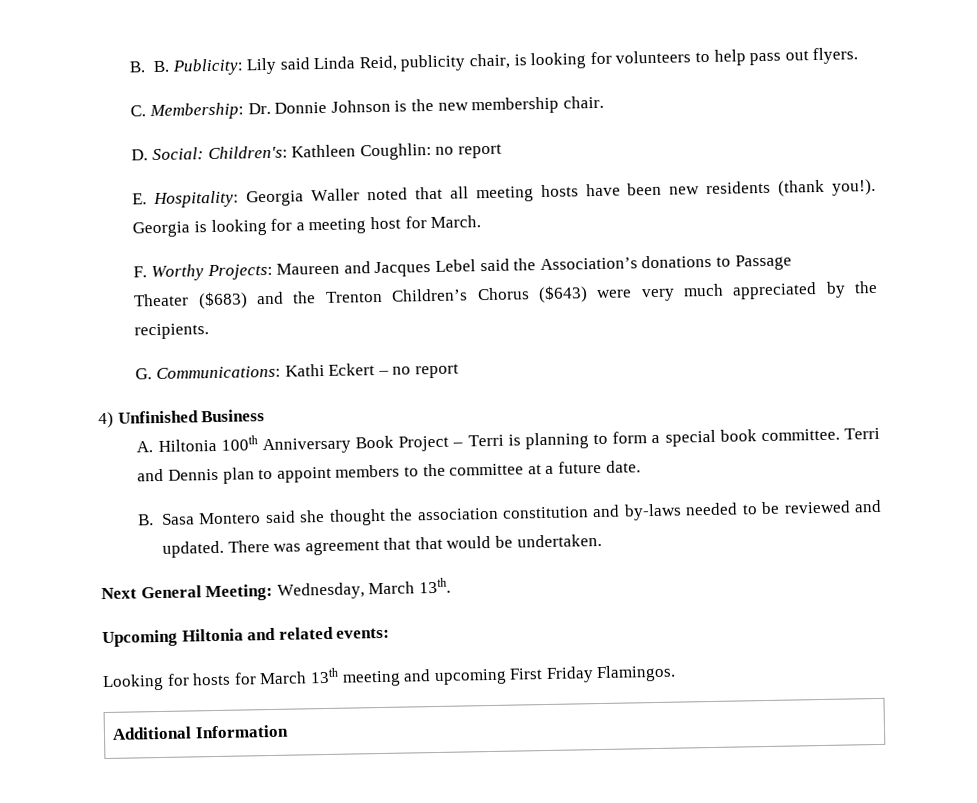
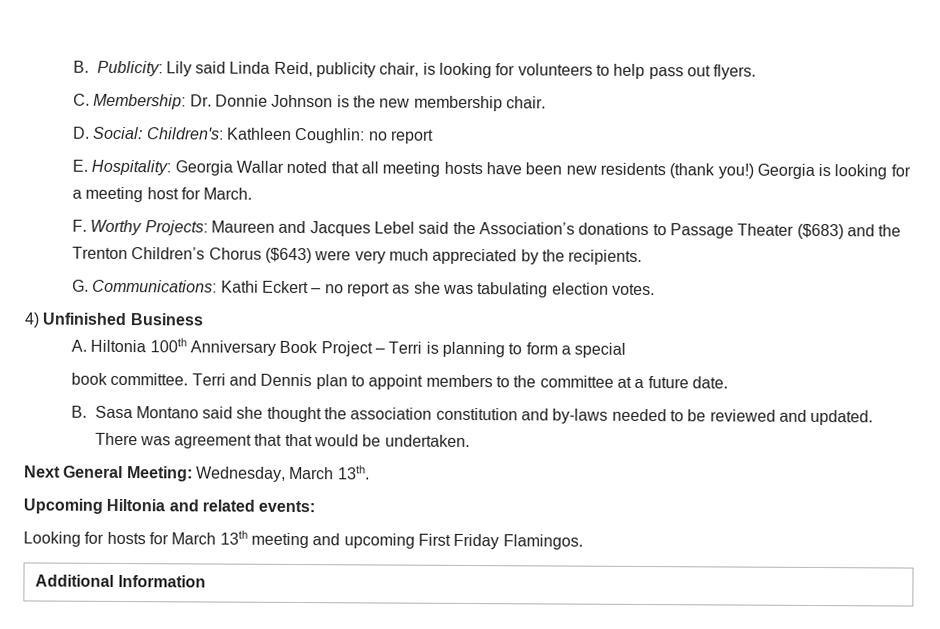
- B. B. Publicity: Lily said Linda Reid, publicity chair, is looking for volunteers to help pass out flyers.
+ B. Publicity: Lily said Linda Reid, publicity chair, is looking for volunteers to help pass out flyers.
- E. Hospitality: Georgia Waller noted that all meeting hosts have been new residents (thank you!).
+ E. Hospitality: Georgia Wallar noted that all meeting hosts have been new residents (thank you!)
- F. Worthy Projects: Maureen and Jacques Lebel said the Association’s donations to Passage
- Theater ($683) and the Trenton Children’s Chorus ($643) were very much appreciated by the recipients.
+ F. Worthy Projects: Maureen and Jacques Lebel said the Association’s donations to Passage Theater ($683) and the Trenton Children’s Chorus ($643) were very much appreciated by the recipients.
- G. Communications: Kathi Eckert – no report
+ G. Communications: Kathi Eckert – no report as she was tabulating election votes.
- A. Hiltonia 100th Anniversary Book Project – Terri is planning to form a special book committee.
+ A. Hiltonia 100th Anniversary Book Project – Terri is planning to form a special
+ book committee.
- B. Sasa Montero said she thought the association constitution and by-laws needed to be reviewed and updated.
+ B. Sasa Montano said she thought the association constitution and by-laws needed to be reviewed and updated.

